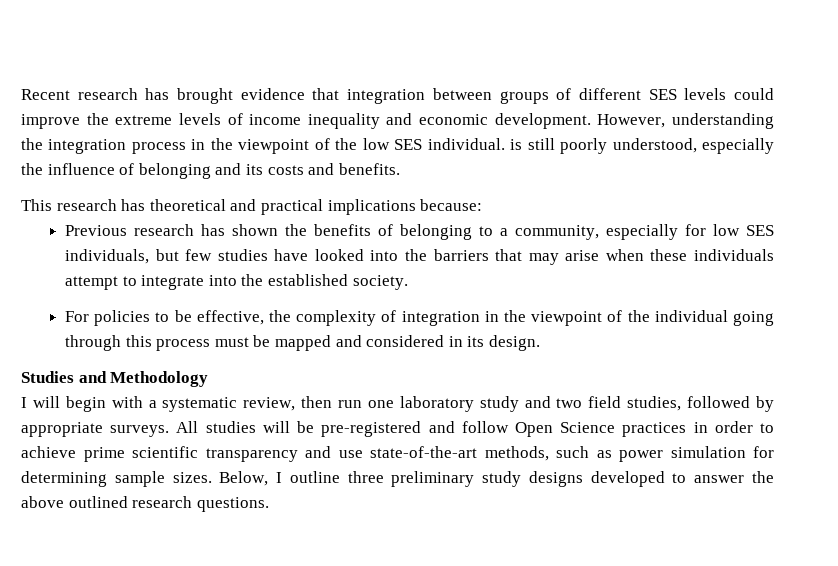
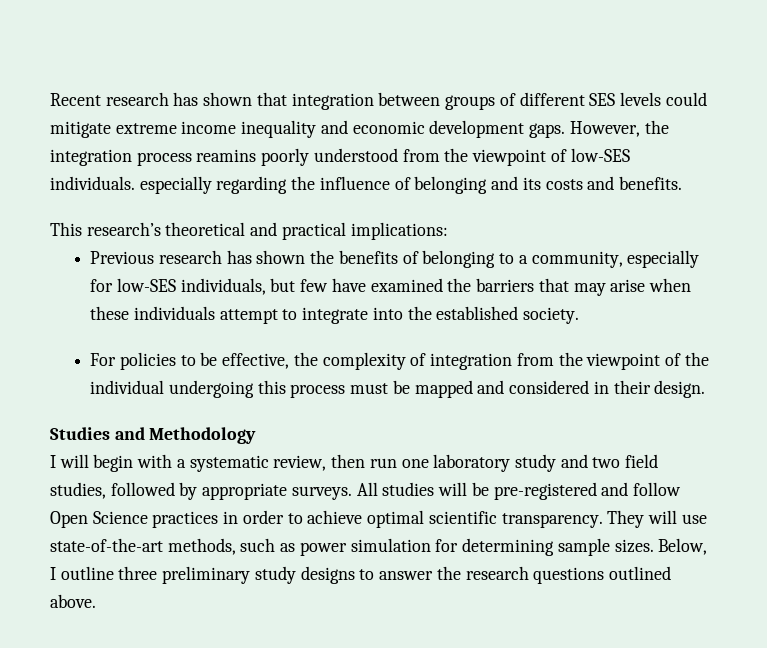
- Recent research has brought evidence that integration between groups of different SES levels could improve the extreme levels of income inequality and economic development. However, understanding the integration process in the viewpoint of the low SES individual. is still poorly understood, especially the influence of belonging and its costs and benefits.
+ Recent research has shown that integration between groups of different SES levels could mitigate extreme income inequality and economic development gaps. However, the integration process reamins poorly understood from the viewpoint of low-SES individuals. especially regarding the influence of belonging and its costs and benefits.
- This research has theoretical and practical implications because:
+ This research’s theoretical and practical implications:
- Previous research has shown the benefits of belonging to a community, especially for low SES individuals, but few studies have looked into the barriers that may arise when these individuals attempt to integrate into the established society.
+ Previous research has shown the benefits of belonging to a community, especially for low-SES individuals, but few have examined the barriers that may arise when these individuals attempt to integrate into the established society.
- For policies to be effective, the complexity of integration in the viewpoint of the individual going through this process must be mapped and considered in its design.
+ For policies to be effective, the complexity of integration from the viewpoint of the individual undergoing this process must be mapped and considered in their design.
- All studies will be pre-registered and follow Open Science practices in order to achieve prime scientific transparency and use state-of-the-art methods, such as power simulation for determining sample sizes.
+ All studies will be pre-registered and follow Open Science practices in order to achieve optimal scientific transparency. They will use state-of-the-art methods, such as power simulation for determining sample sizes.
- Below, I outline three preliminary study designs developed to answer the above outlined research questions.
+ Below, I outline three preliminary study designs to answer the research questions outlined above.

